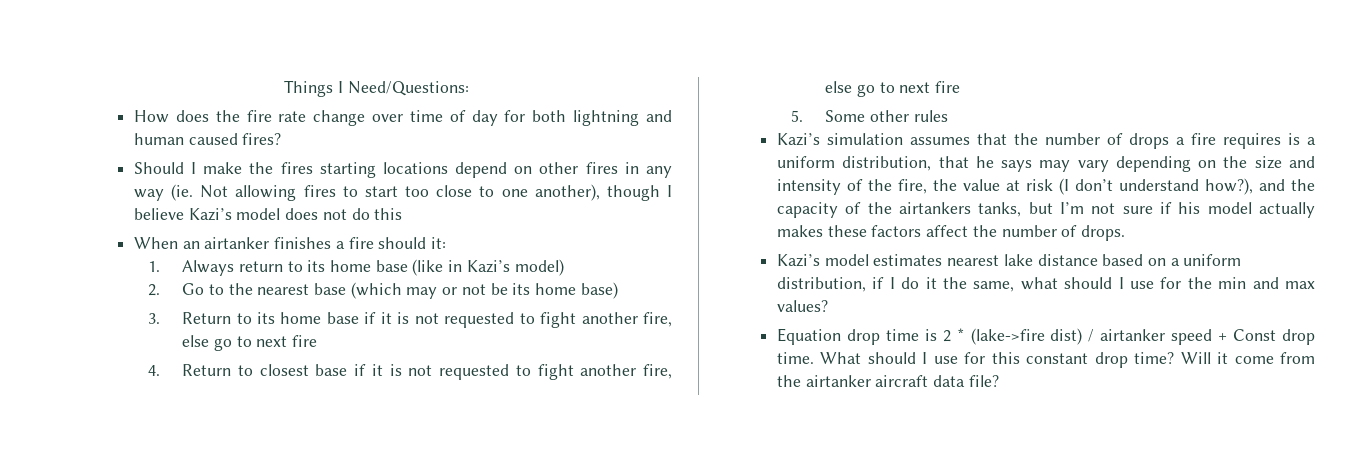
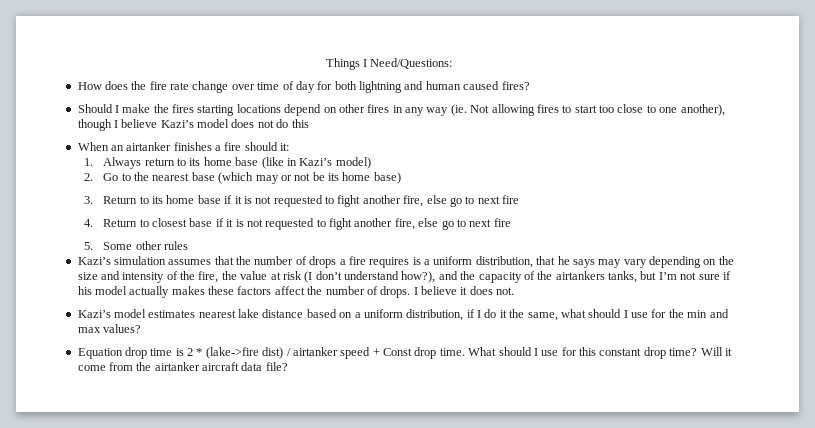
+ I believe it does not.

